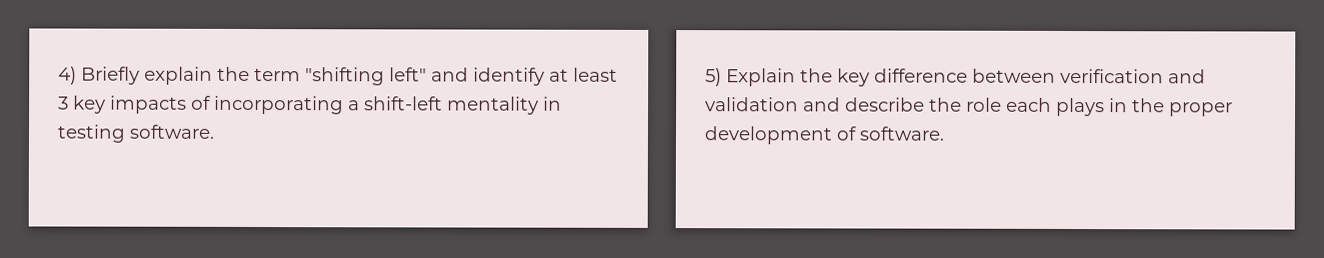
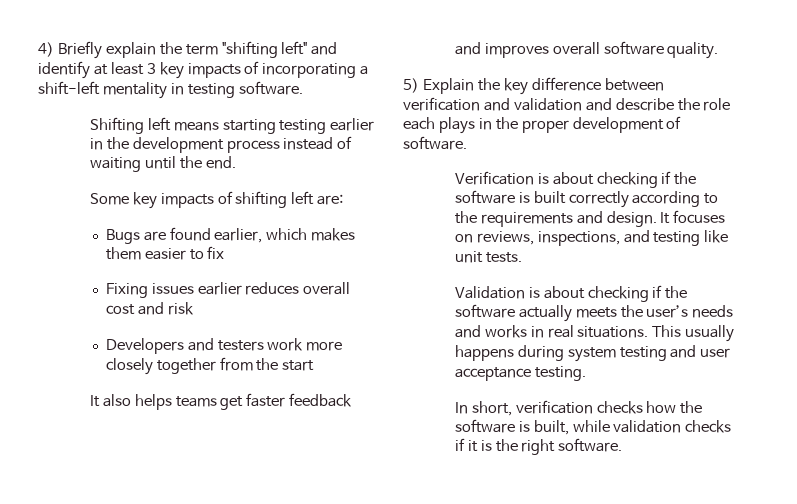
+ Shifting left means starting testing earlier in the development process instead of waiting until the end.
+ Some key impacts of shifting left are:
+ Bugs are found earlier, which makes them easier to fix
+ Fixing issues earlier reduces overall cost and risk
+ Developers and testers work more closely together from the start
+ It also helps teams get faster feedback and improves overall software quality.
+ Verification is about checking if the software is built correctly according to the requirements and design. It focuses on reviews, inspections, and testing like unit tests.
+ Validation is about checking if the software actually meets the user’s needs and works in real situations. This usually happens during system testing and user acceptance testing.
+ In short, verification checks how the software is built, while validation checks if it is the right software.

